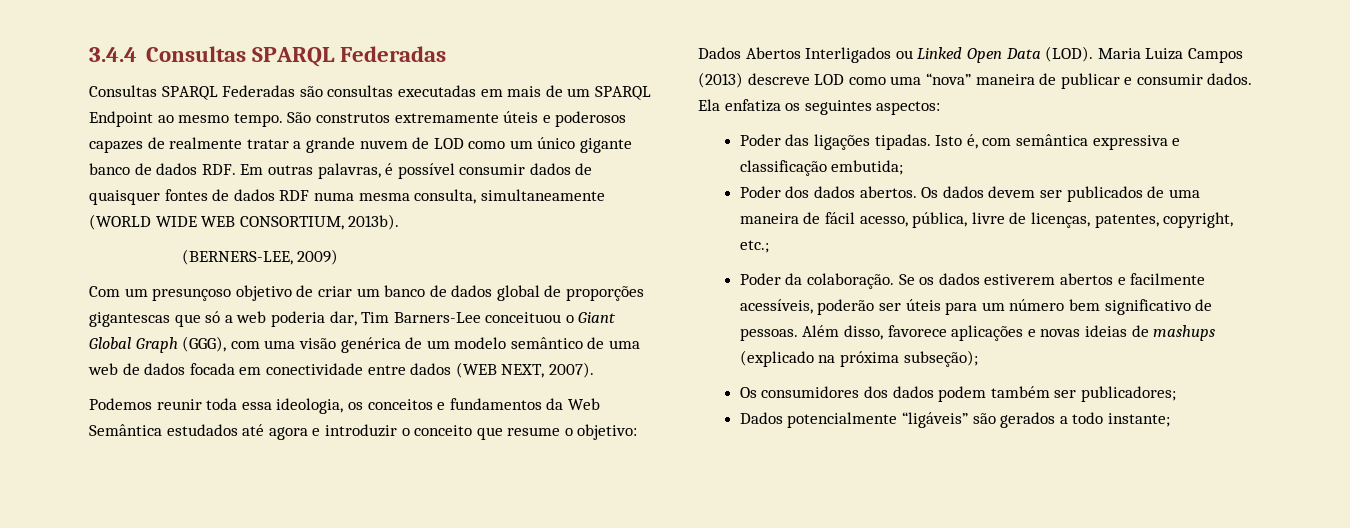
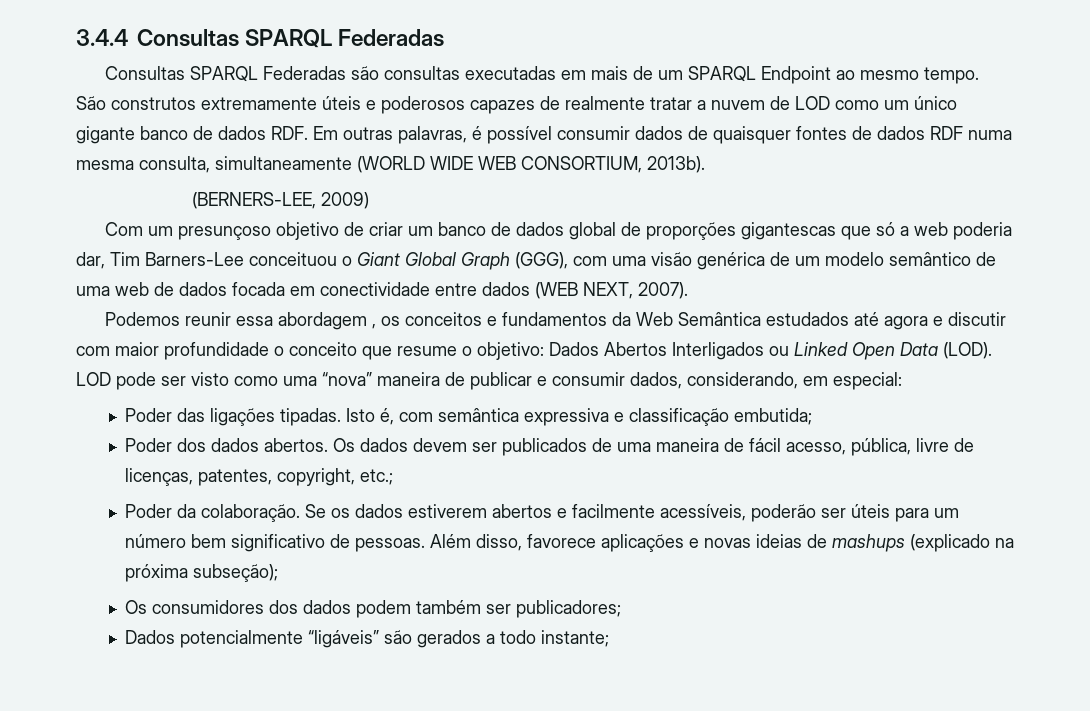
- São construtos extremamente úteis e poderosos capazes de realmente tratar a grande nuvem de LOD como um único gigante banco de dados RDF. Em outras palavras, é possível consumir dados de quaisquer fontes de dados RDF numa mesma consulta, simultaneamente (WORLD WIDE WEB CONSORTIUM, 2013b).
+ São construtos extremamente úteis e poderosos capazes de realmente tratar a nuvem de LOD como um único gigante banco de dados RDF. Em outras palavras, é possível consumir dados de quaisquer fontes de dados RDF numa mesma consulta, simultaneamente (WORLD WIDE WEB CONSORTIUM, 2013b).
- Podemos reunir toda essa ideologia, os conceitos e fundamentos da Web Semântica estudados até agora e introduzir o conceito que resume o objetivo: Dados Abertos Interligados ou Linked Open Data (LOD).
+ Podemos reunir essa abordagem , os conceitos e fundamentos da Web Semântica estudados até agora e discutir com maior profundidade o conceito que resume o objetivo: Dados Abertos Interligados ou Linked Open Data (LOD).
- Maria Luiza Campos (2013) descreve LOD como uma “nova” maneira de publicar e consumir dados. Ela enfatiza os seguintes aspectos:
+ LOD pode ser visto como uma “nova” maneira de publicar e consumir dados, considerando, em especial:

